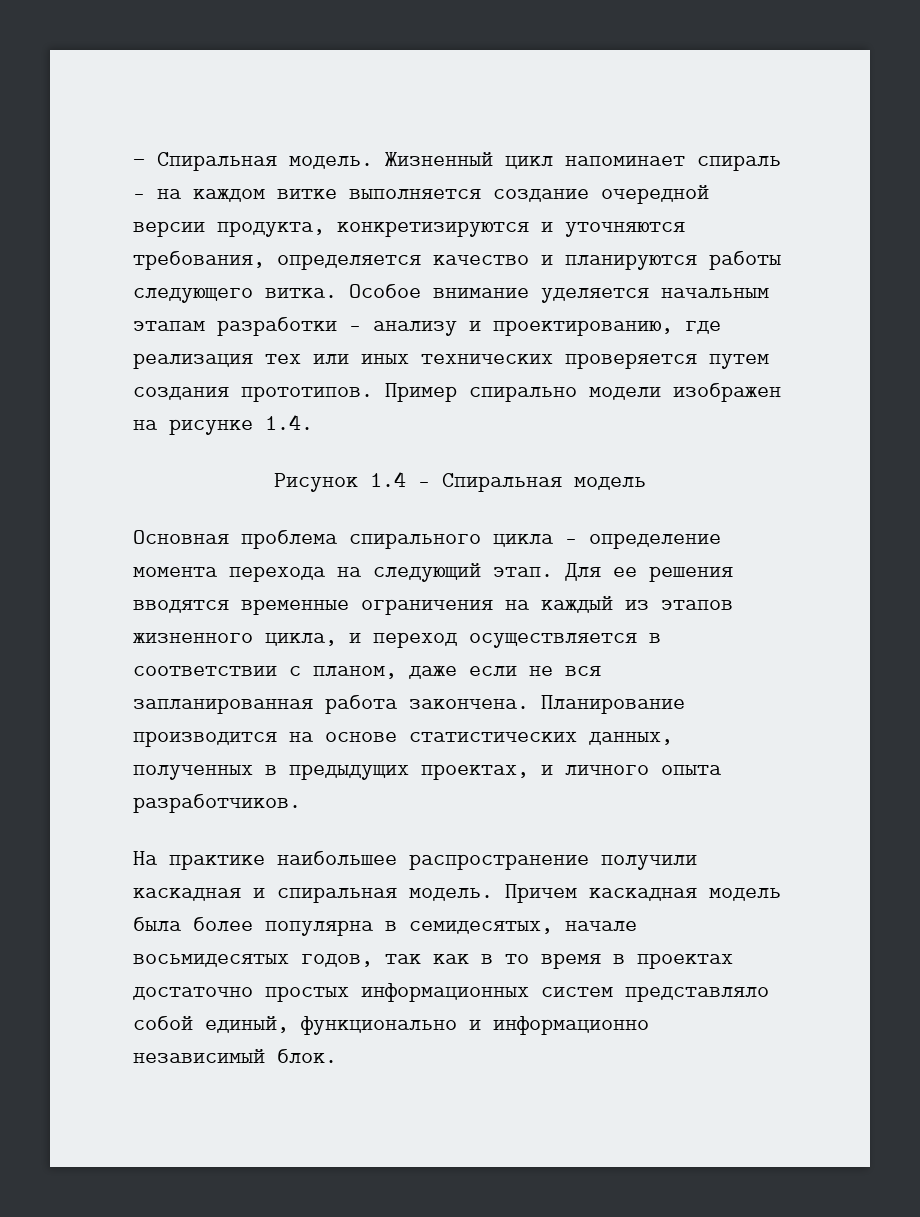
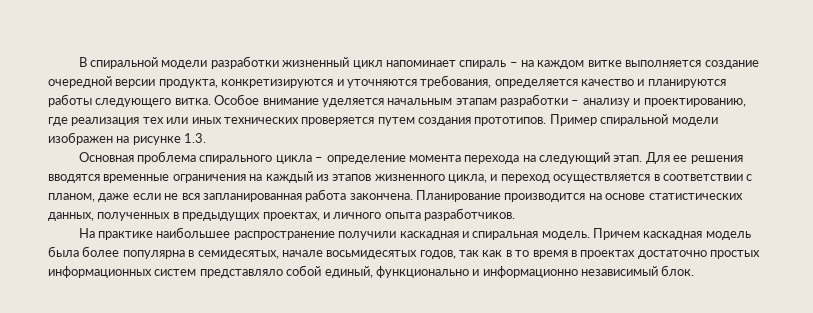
- − Спиральная модель. Жизненный цикл напоминает спираль – на каждом витке выполняется создание очередной версии продукта, конкретизируются и уточняются требования, определяется качество и планируются работы следующего витка.
+ В спиральной модели разработки жизненный цикл напоминает спираль – на каждом витке выполняется создание очередной версии продукта, конкретизируются и уточняются требования, определяется качество и планируются работы следующего витка.
- Пример спирально модели изображен на рисунке 1.4.
- Рисунок 1.4 – Спиральная модель
+ Пример спиральной модели изображен на рисунке 1.3.

